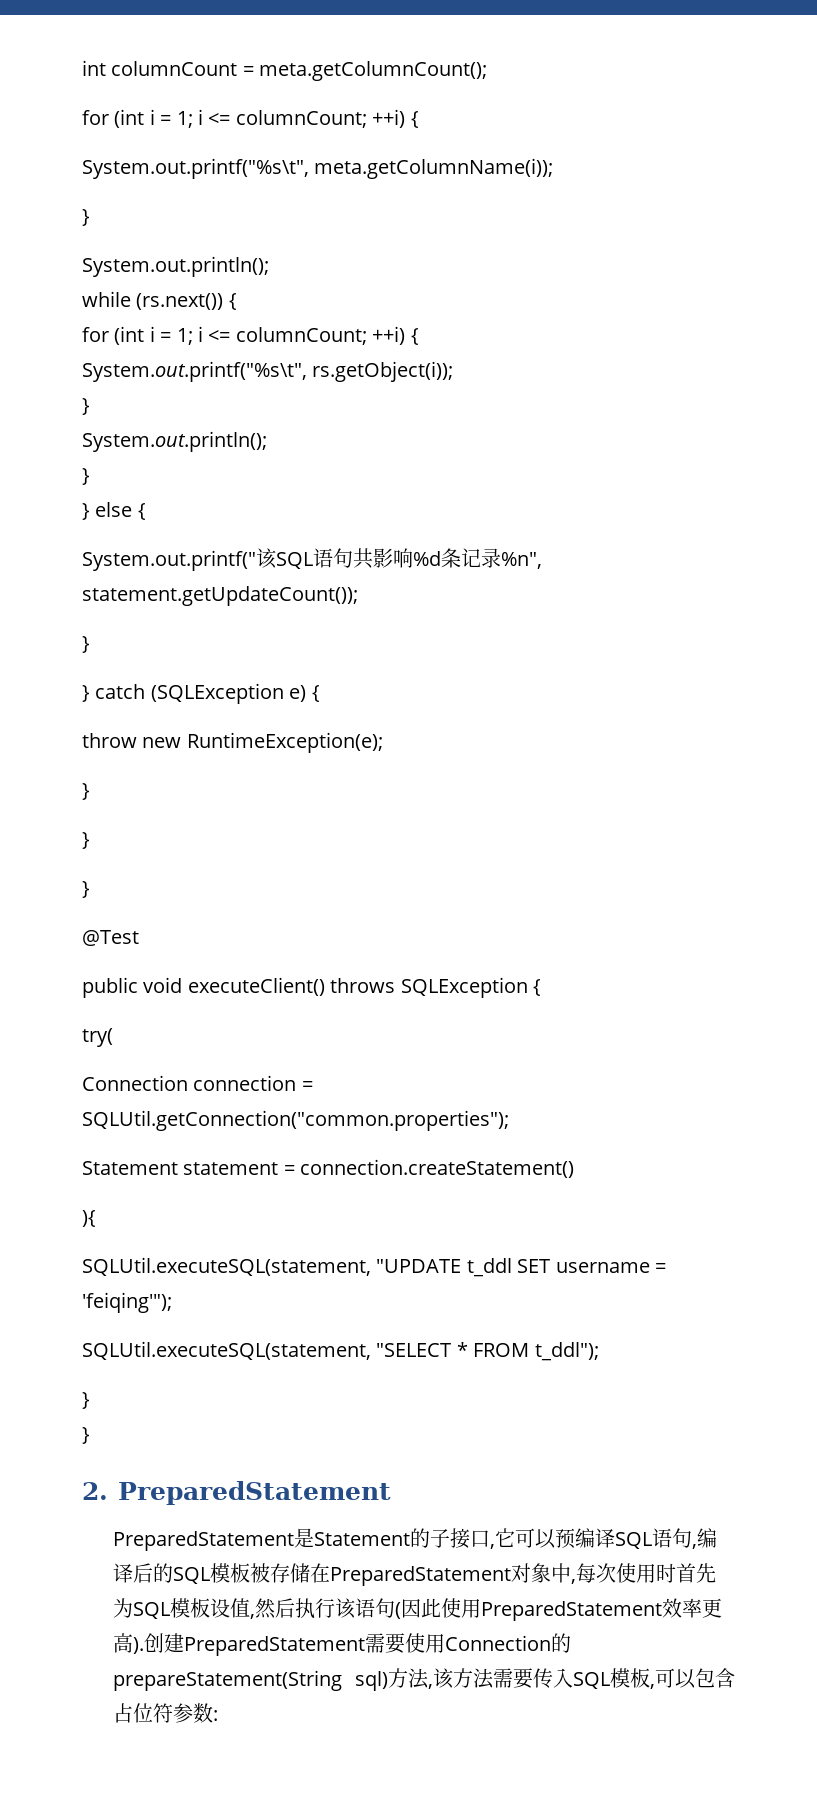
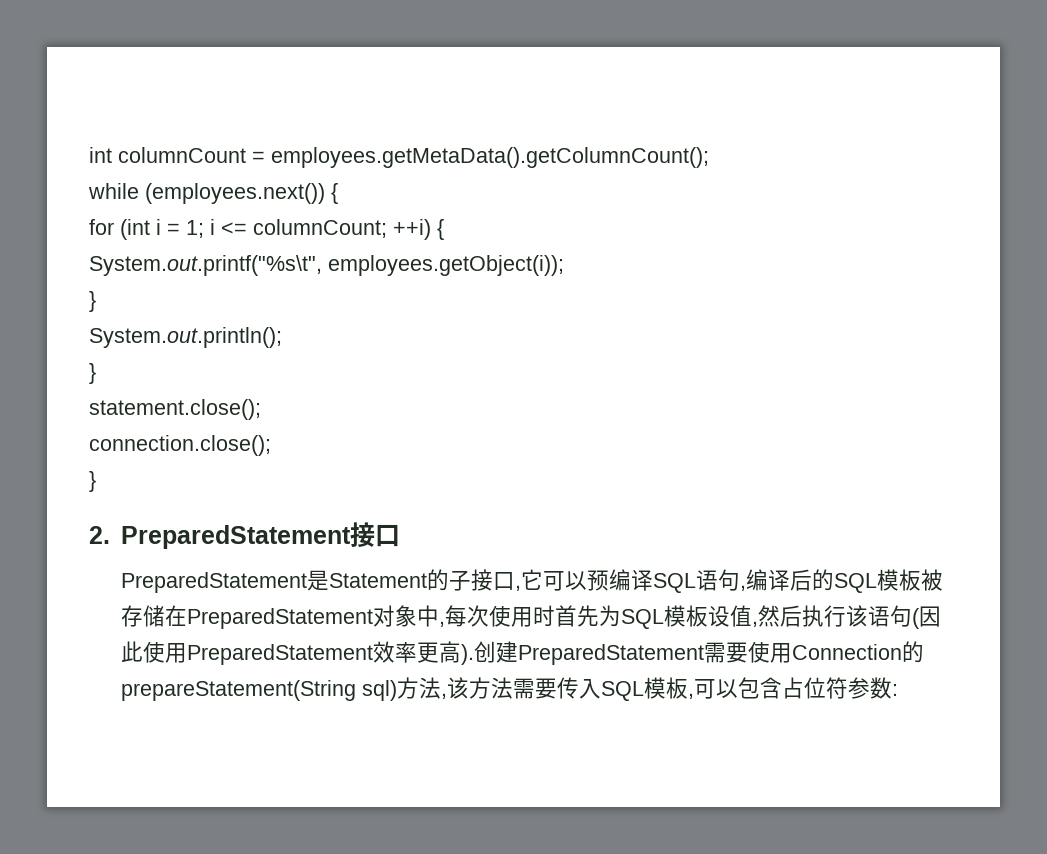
- int columnCount = meta.getColumnCount();
- for (int i = 1; i <= columnCount; ++i) {
- System.out.printf("%s\t", meta.getColumnName(i));
- }
- System.out.println();
+ int columnCount = employees.getMetaData().getColumnCount();
- while (rs.next()) {
+ while (employees.next()) {
- System.out.printf("%s\t", rs.getObject(i));
+ System.out.printf("%s\t", employees.getObject(i));
- } else {
- System.out.printf("该SQL语句共影响%d条记录%n", statement.getUpdateCount());
- }
- } catch (SQLException e) {
- throw new RuntimeException(e);
- }
- }
- }
- @Test
- public void executeClient() throws SQLException {
- try(
- Connection connection = SQLUtil.getConnection("common.properties");
- Statement statement = connection.createStatement()
- ){
- SQLUtil.executeSQL(statement, "UPDATE t_ddl SET username = 'feiqing'");
- SQLUtil.executeSQL(statement, "SELECT * FROM t_ddl");
- }
+ statement.close();
+ connection.close();
- 2. PreparedStatement
+ 2. PreparedStatement接口

